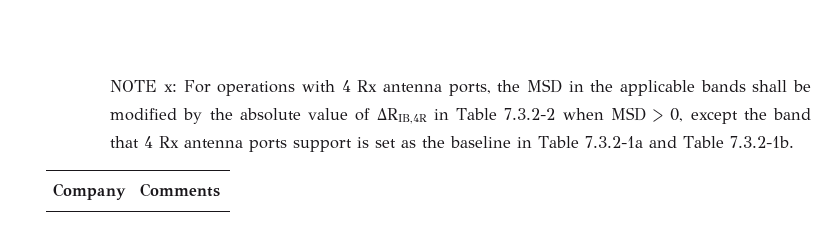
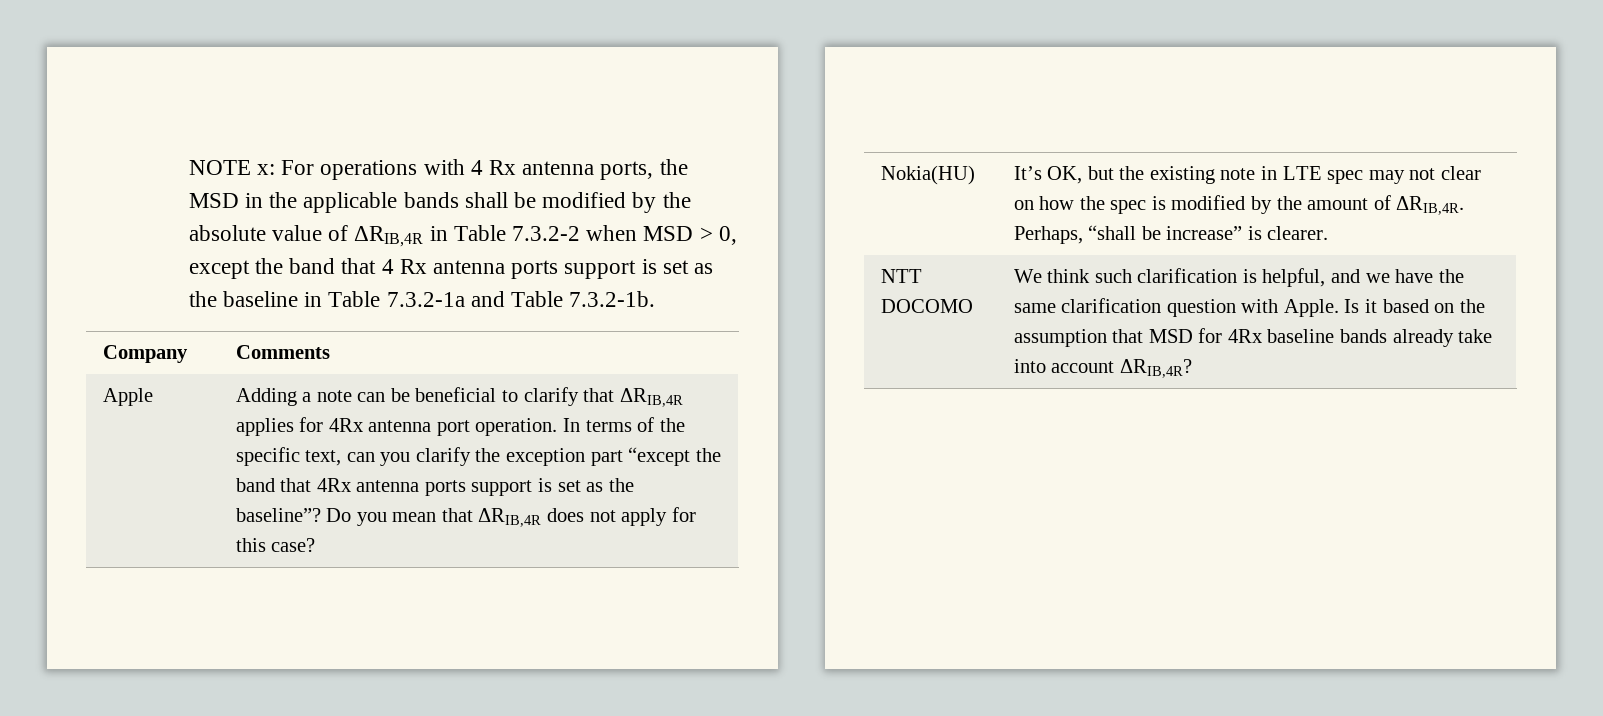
+ Apple | Adding a note can be beneficial to clarify that ΔRIB,4R applies for 4Rx antenna port operation. In terms of the specific text, can you clarify the exception part “except the band that 4Rx antenna ports support is set as the baseline”? Do you mean that ΔRIB,4R does not apply for this case?
+ Nokia(HU) | It’s OK, but the existing note in LTE spec may not clear on how the spec is modified by the amount of ΔRIB,4R. Perhaps, “shall be increase” is clearer.
+ NTT DOCOMO | We think such clarification is helpful, and we have the same clarification question with Apple. Is it based on the assumption that MSD for 4Rx baseline bands already take into account ΔRIB,4R?

